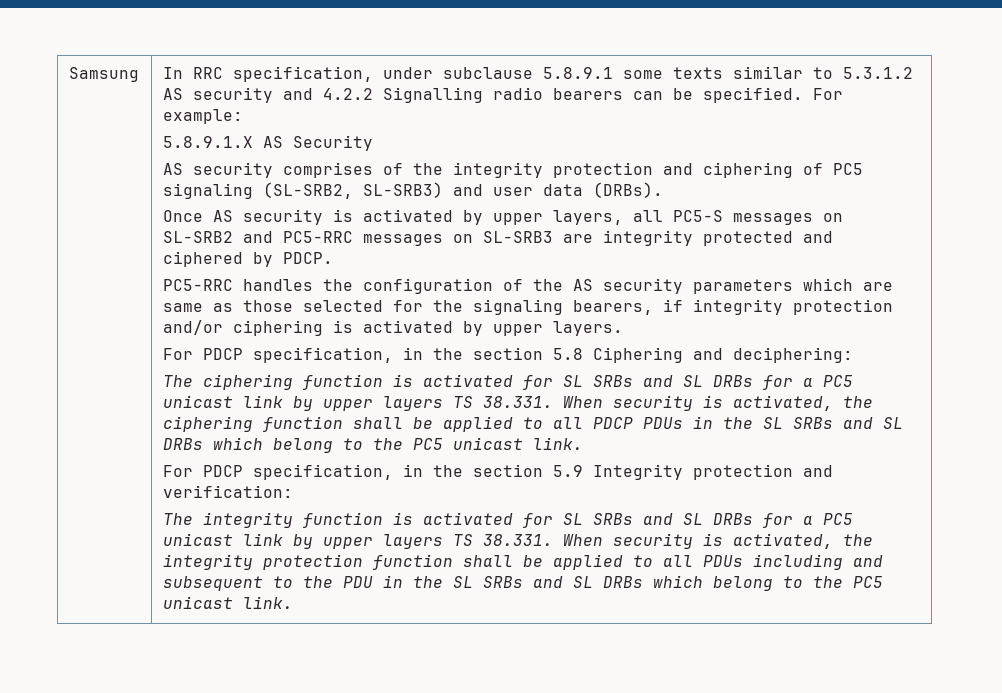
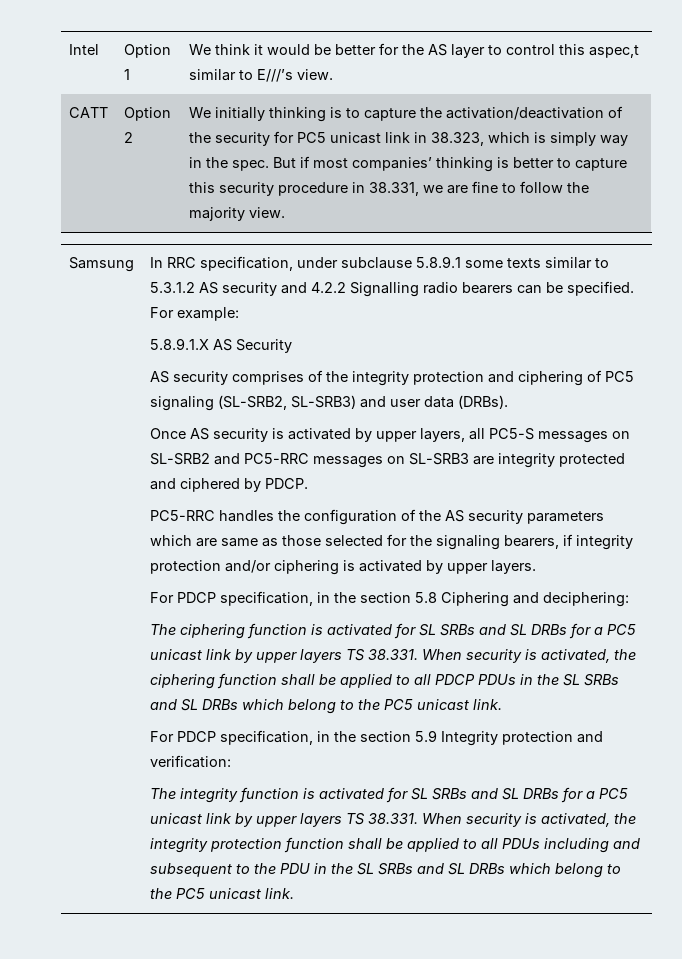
+ Intel | Option 1 | We think it would be better for the AS layer to control this aspec,t similar to E///’s view.
+ CATT | Option 2 | We initially thinking is to capture the activation/deactivation of the security for PC5 unicast link in 38.323, which is simply way in the spec. But if most companies’ thinking is better to capture this security procedure in 38.331, we are fine to follow the majority view.

